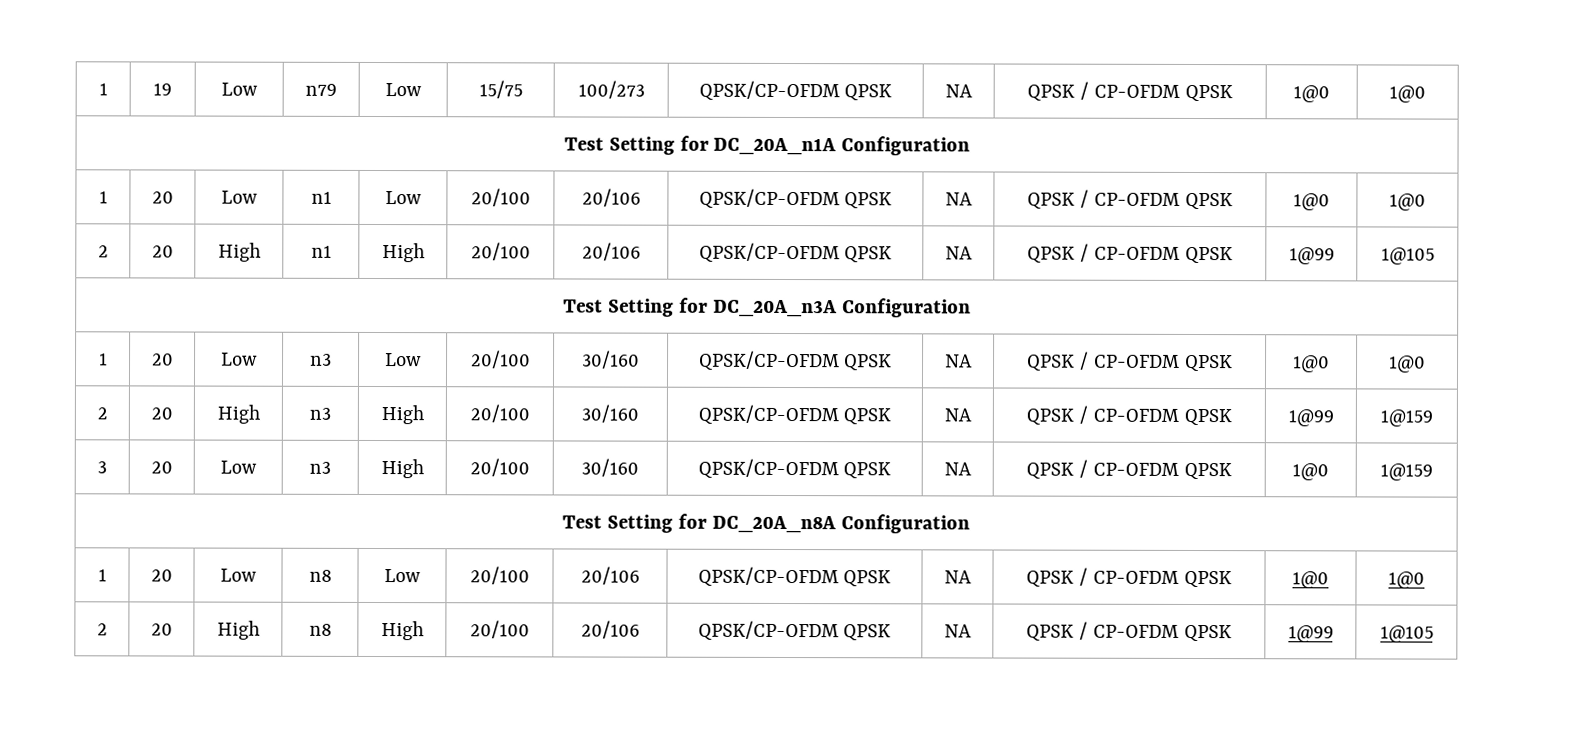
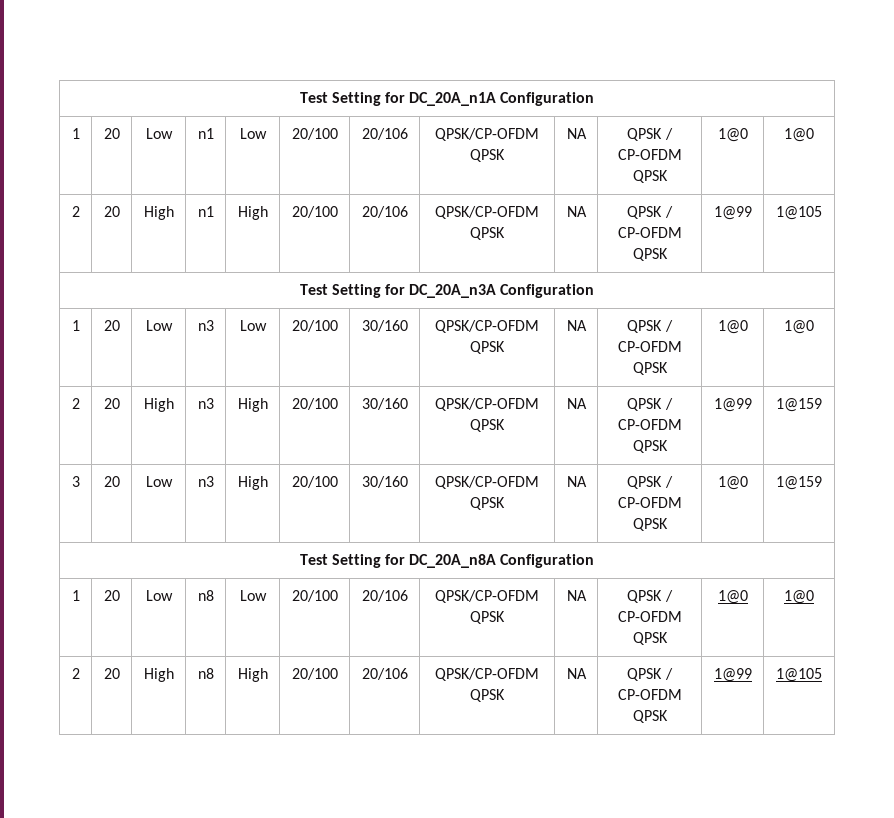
- 1 | 19 | Low | n79 | Low | 15/75 | 100/273 | QPSK/CP-OFDM QPSK | NA | QPSK / CP-OFDM QPSK | 1@0 | 1@0

